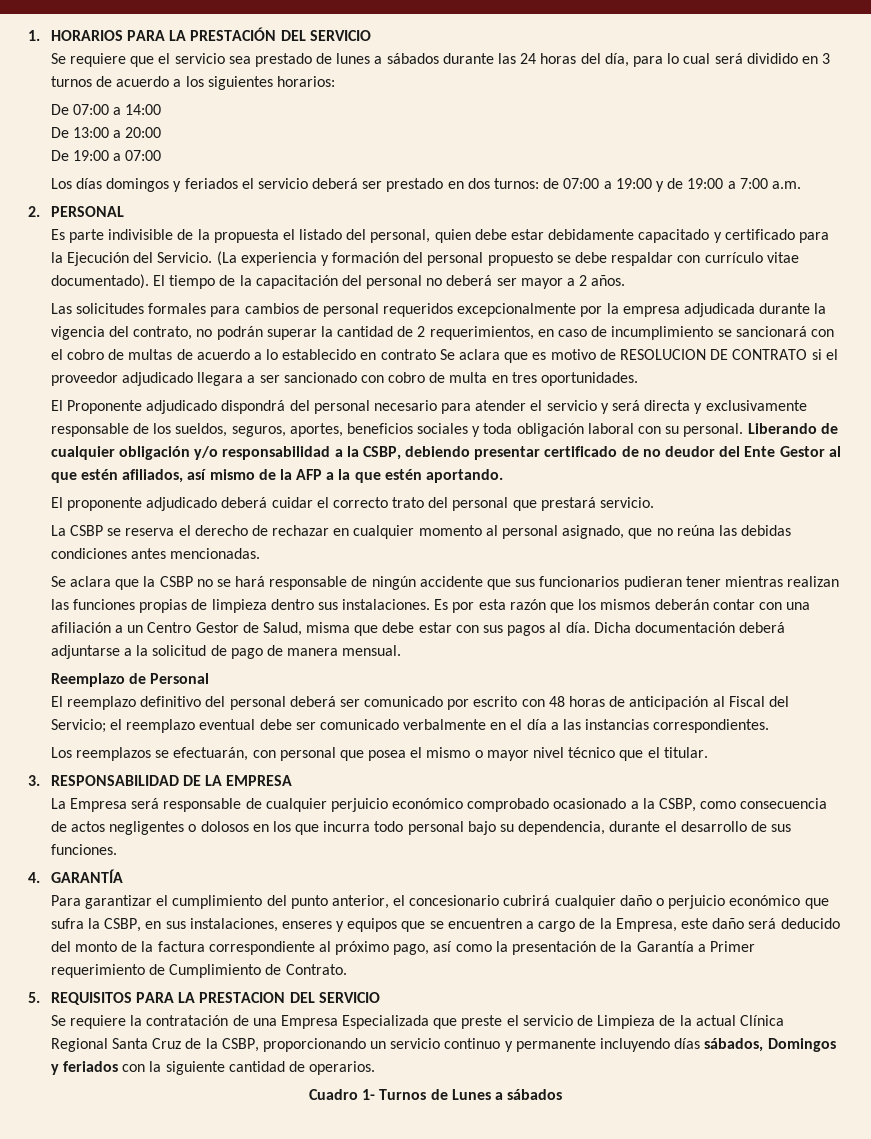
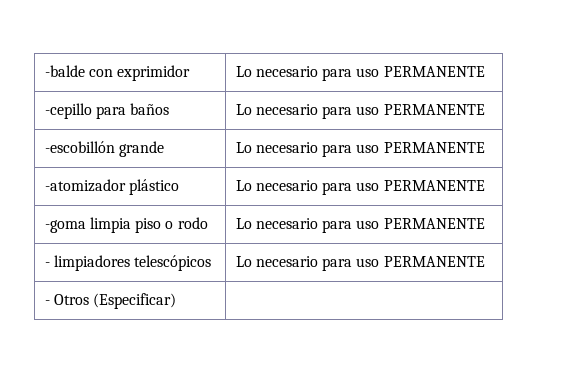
- 1. HORARIOS PARA LA PRESTACIÓN DEL SERVICIO
- Se requiere que el servicio sea prestado de lunes a sábados durante las 24 horas del día, para lo cual será dividido en 3 turnos de acuerdo a los siguientes horarios:
- De 07:00 a 14:00
- De 13:00 a 20:00
- De 19:00 a 07:00
- Los días domingos y feriados el servicio deberá ser prestado en dos turnos: de 07:00 a 19:00 y de 19:00 a 7:00 a.m.
- 2. PERSONAL
- Es parte indivisible de la propuesta el listado del personal, quien debe estar debidamente capacitado y certificado para la Ejecución del Servicio. (La experiencia y formación del personal propuesto se debe respaldar con currículo vitae documentado). El tiempo de la capacitación del personal no deberá ser mayor a 2 años.
- Las solicitudes formales para cambios de personal requeridos excepcionalmente por la empresa adjudicada durante la vigencia del contrato, no podrán superar la cantidad de 2 requerimientos, en caso de incumplimiento se sancionará con el cobro de multas de acuerdo a lo establecido en contrato Se aclara que es motivo de RESOLUCION DE CONTRATO si el proveedor adjudicado llegara a ser sancionado con cobro de multa en tres oportunidades.
- El Proponente adjudicado dispondrá del personal necesario para atender el servicio y será directa y exclusivamente responsable de los sueldos, seguros, aportes, beneficios sociales y toda obligación laboral con su personal. Liberando de cualquier obligación y/o responsabilidad a la CSBP, debiendo presentar certificado de no deudor del Ente Gestor al que estén afiliados, así mismo de la AFP a la que estén aportando.
- El proponente adjudicado deberá cuidar el correcto trato del personal que prestará servicio.
- La CSBP se reserva el derecho de rechazar en cualquier momento al personal asignado, que no reúna las debidas condiciones antes mencionadas.
- Se aclara que la CSBP no se hará responsable de ningún accidente que sus funcionarios pudieran tener mientras realizan las funciones propias de limpieza dentro sus instalaciones. Es por esta razón que los mismos deberán contar con una afiliación a un Centro Gestor de Salud, misma que debe estar con sus pagos al día. Dicha documentación deberá adjuntarse a la solicitud de pago de manera mensual.
- Reemplazo de Personal
- El reemplazo definitivo del personal deberá ser comunicado por escrito con 48 horas de anticipación al Fiscal del Servicio; el reemplazo eventual debe ser comunicado verbalmente en el día a las instancias correspondientes.
- Los reemplazos se efectuarán, con personal que posea el mismo o mayor nivel técnico que el titular.
- 3. RESPONSABILIDAD DE LA EMPRESA
- La Empresa será responsable de cualquier perjuicio económico comprobado ocasionado a la CSBP, como consecuencia de actos negligentes o dolosos en los que incurra todo personal bajo su dependencia, durante el desarrollo de sus funciones.
- 4. GARANTÍA
- Para garantizar el cumplimiento del punto anterior, el concesionario cubrirá cualquier daño o perjuicio económico que sufra la CSBP, en sus instalaciones, enseres y equipos que se encuentren a cargo de la Empresa, este daño será deducido del monto de la factura correspondiente al próximo pago, así como la presentación de la Garantía a Primer requerimiento de Cumplimiento de Contrato.
- 5. REQUISITOS PARA LA PRESTACION DEL SERVICIO
- Se requiere la contratación de una Empresa Especializada que preste el servicio de Limpieza de la actual Clínica Regional Santa Cruz de la CSBP, proporcionando un servicio continuo y permanente incluyendo días sábados, Domingos y feriados con la siguiente cantidad de operarios.
- Cuadro 1- Turnos de Lunes a sábados
+ -balde con exprimidor | Lo necesario para uso PERMANENTE
+ -cepillo para baños | Lo necesario para uso PERMANENTE
+ -escobillón grande | Lo necesario para uso PERMANENTE
+ -atomizador plástico | Lo necesario para uso PERMANENTE
+ -goma limpia piso o rodo | Lo necesario para uso PERMANENTE
+ - limpiadores telescópicos | Lo necesario para uso PERMANENTE
+ - Otros (Especificar) |

